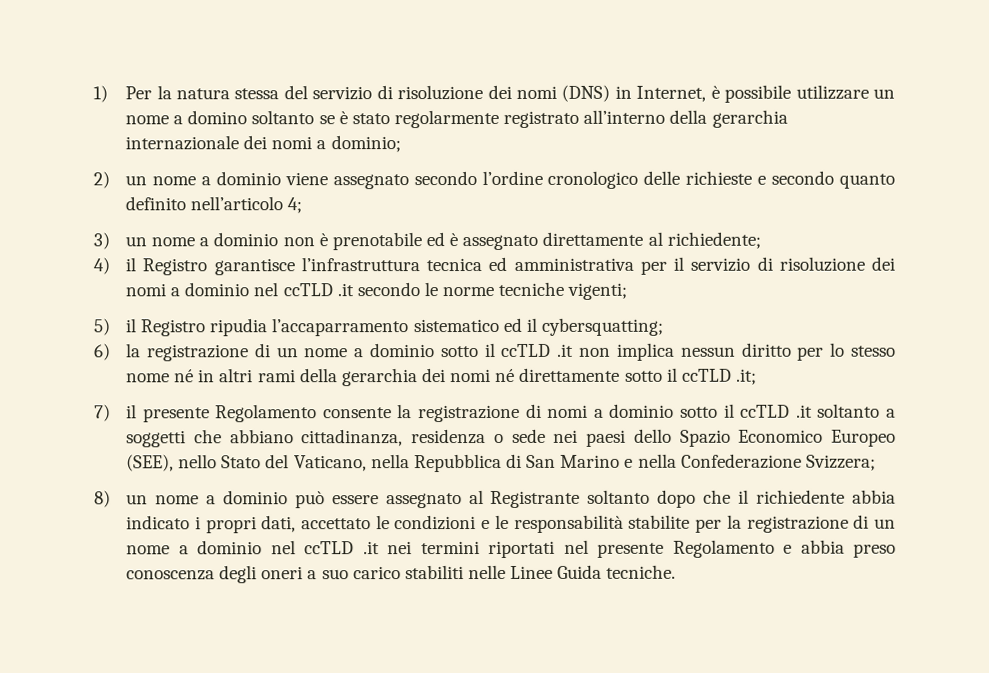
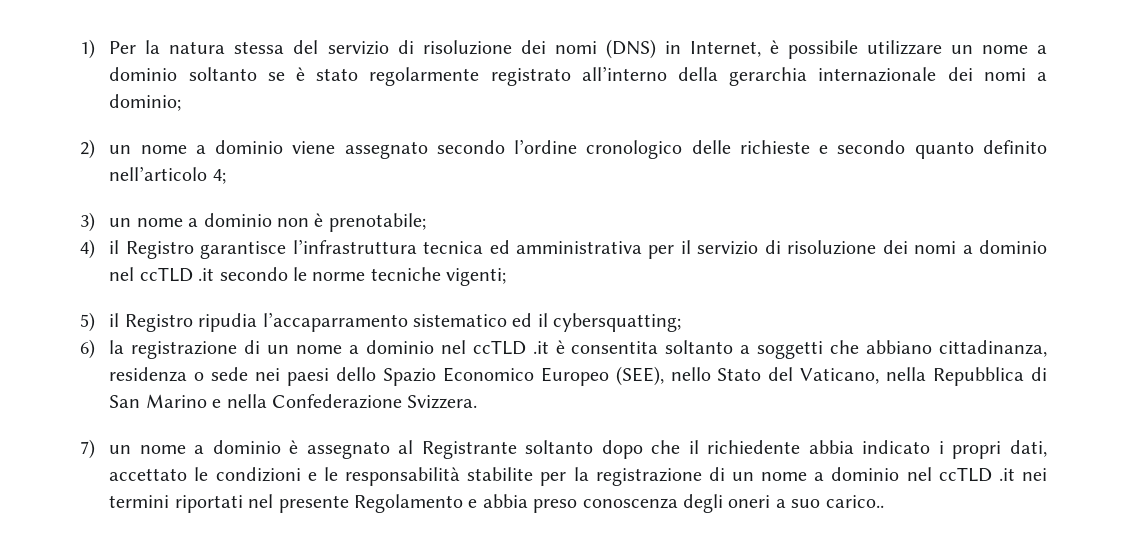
- 1) Per la natura stessa del servizio di risoluzione dei nomi (DNS) in Internet, è possibile utilizzare un nome a domino soltanto se è stato regolarmente registrato all’interno della gerarchia internazionale dei nomi a dominio;
+ 1) Per la natura stessa del servizio di risoluzione dei nomi (DNS) in Internet, è possibile utilizzare un nome a dominio soltanto se è stato regolarmente registrato all’interno della gerarchia internazionale dei nomi a dominio;
- 3) un nome a dominio non è prenotabile ed è assegnato direttamente al richiedente;
+ 3) un nome a dominio non è prenotabile;
- 6) la registrazione di un nome a dominio sotto il ccTLD .it non implica nessun diritto per lo stesso nome né in altri rami della gerarchia dei nomi né direttamente sotto il ccTLD .it;
- 7) il presente Regolamento consente la registrazione di nomi a dominio sotto il ccTLD .it soltanto a soggetti che abbiano cittadinanza, residenza o sede nei paesi dello Spazio Economico Europeo (SEE), nello Stato del Vaticano, nella Repubblica di San Marino e nella Confederazione Svizzera;
- 8) un nome a dominio può essere assegnato al Registrante soltanto dopo che il richiedente abbia indicato i propri dati, accettato le condizioni e le responsabilità stabilite per la registrazione di un nome a dominio nel ccTLD .it nei termini riportati nel presente Regolamento e abbia preso conoscenza degli oneri a suo carico stabiliti nelle Linee Guida tecniche.
+ 6) la registrazione di un nome a dominio nel ccTLD .it è consentita soltanto a soggetti che abbiano cittadinanza, residenza o sede nei paesi dello Spazio Economico Europeo (SEE), nello Stato del Vaticano, nella Repubblica di San Marino e nella Confederazione Svizzera.
+ 7) un nome a dominio è assegnato al Registrante soltanto dopo che il richiedente abbia indicato i propri dati, accettato le condizioni e le responsabilità stabilite per la registrazione di un nome a dominio nel ccTLD .it nei termini riportati nel presente Regolamento e abbia preso conoscenza degli oneri a suo carico..

